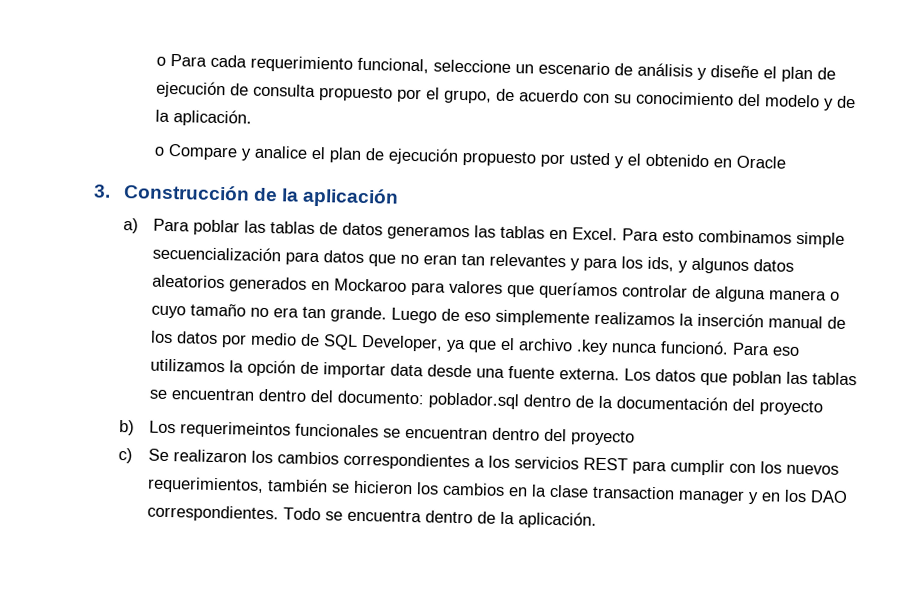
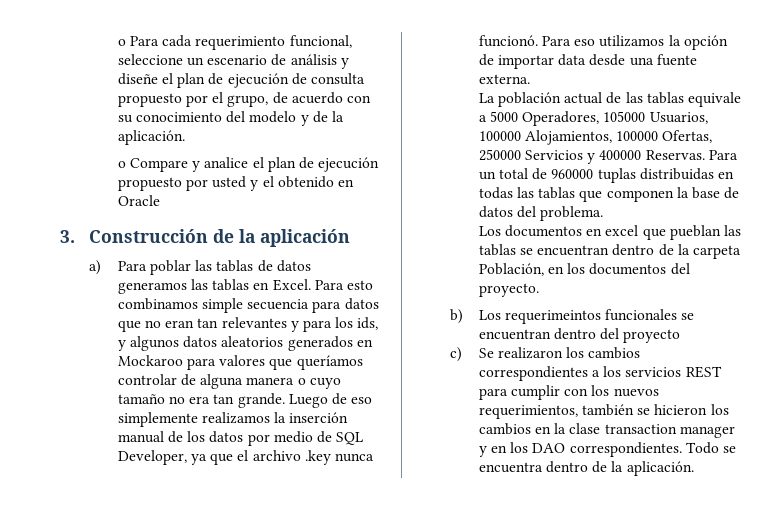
- Para esto combinamos simple secuencialización para datos que no eran tan relevantes y para los ids, y algunos datos aleatorios generados en Mockaroo para valores que queríamos controlar de alguna manera o cuyo tamaño no era tan grande.
+ Para esto combinamos simple secuencia para datos que no eran tan relevantes y para los ids, y algunos datos aleatorios generados en Mockaroo para valores que queríamos controlar de alguna manera o cuyo tamaño no era tan grande.
- Para eso utilizamos la opción de importar data desde una fuente externa. Los datos que poblan las tablas se encuentran dentro del documento: poblador.sql dentro de la documentación del proyecto
+ Para eso utilizamos la opción de importar data desde una fuente externa.
+ La población actual de las tablas equivale a 5000 Operadores, 105000 Usuarios, 100000 Alojamientos, 100000 Ofertas, 250000 Servicios y 400000 Reservas. Para un total de 960000 tuplas distribuidas en todas las tablas que componen la base de datos del problema.
+ Los documentos en excel que pueblan las tablas se encuentran dentro de la carpeta Población, en los documentos del proyecto.

